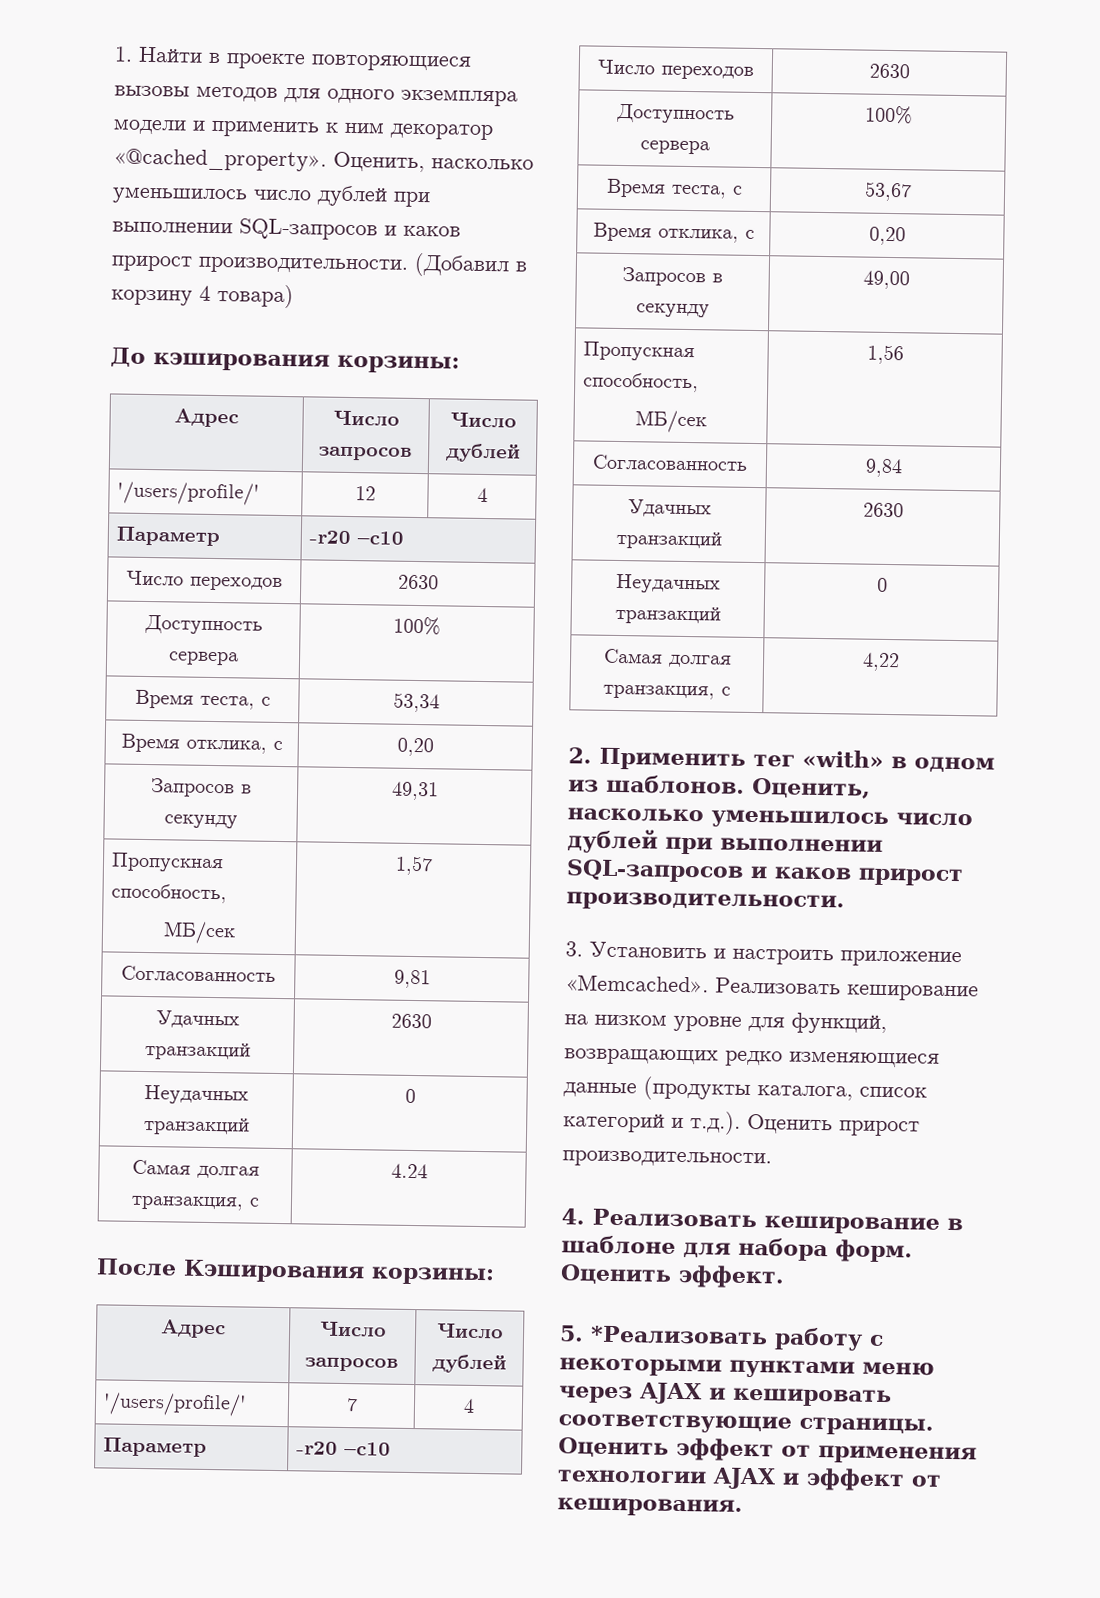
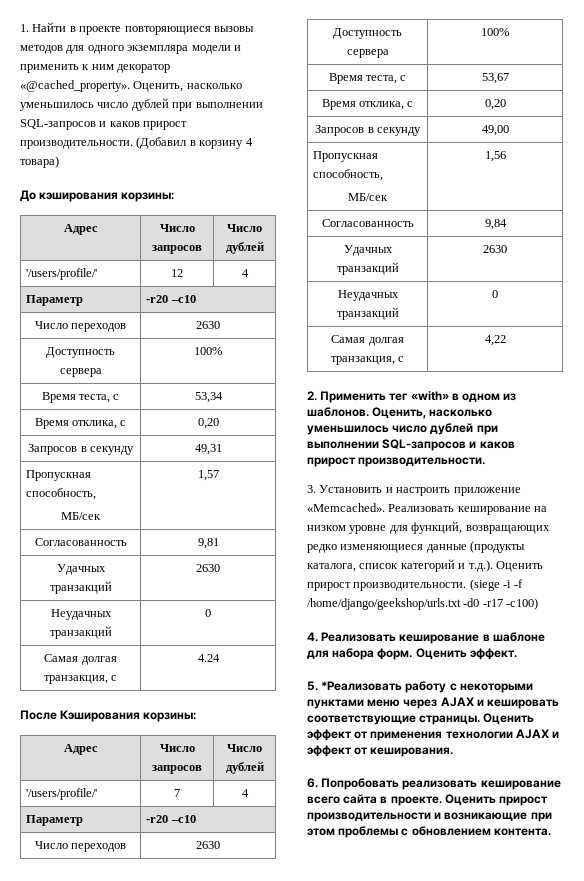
+ (siege -i -f /home/django/geekshop/urls.txt -d0 -r17 -c100)
+ 6. Попробовать реализовать кеширование всего сайта в проекте. Оценить прирост производительности и возникающие при этом проблемы с обновлением контента.

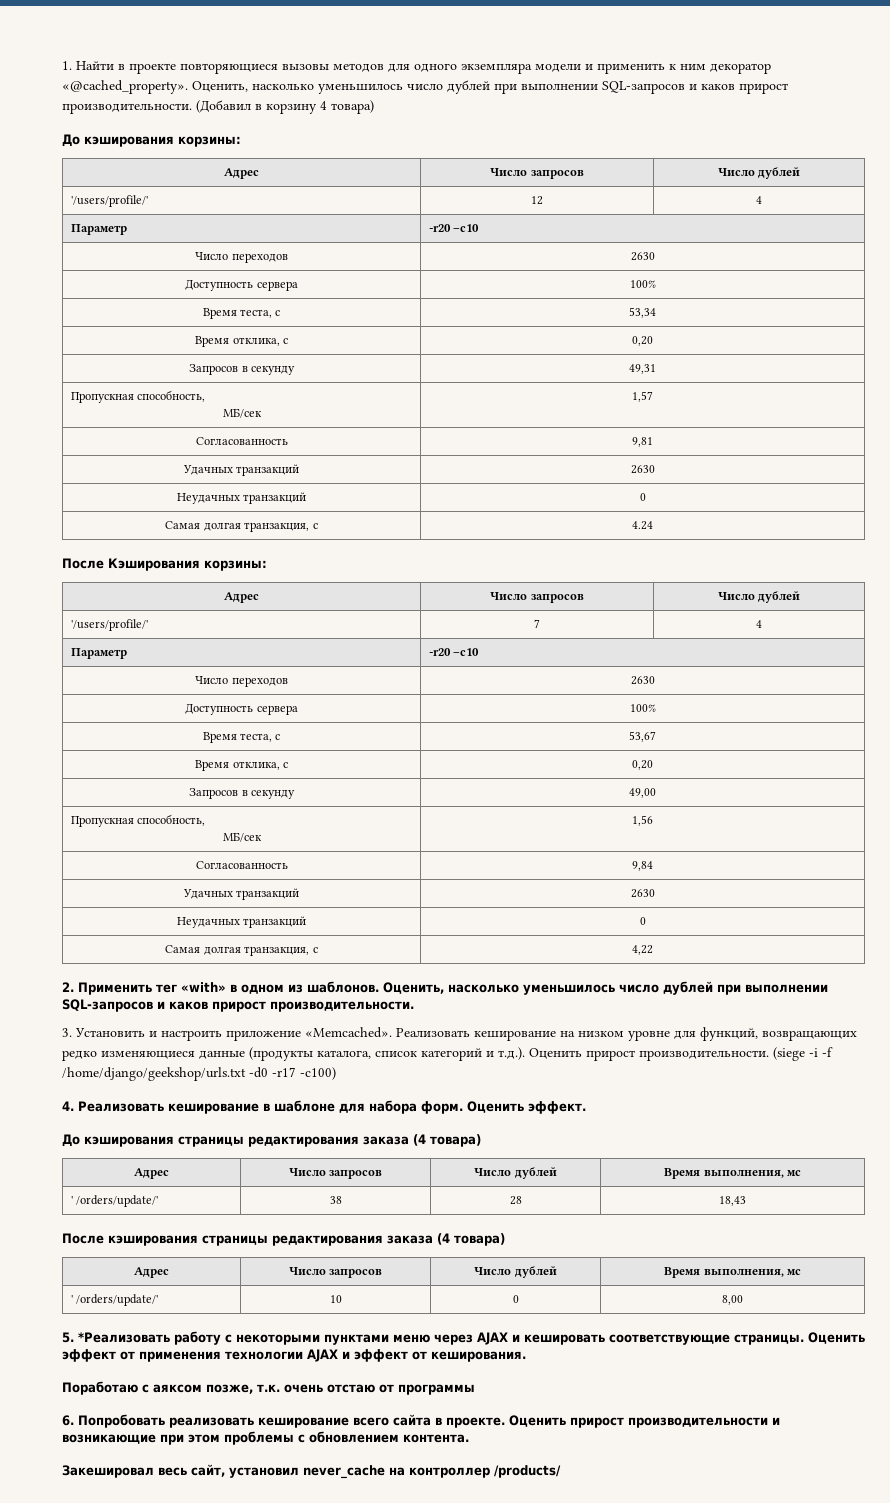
+ До кэширования страницы редактирования заказа (4 товара)
+ Адрес | Число запросов | Число дублей | Время выполнения, мс
+ ' /orders/update/' | 38 | 28 | 18,43
+ После кэширования страницы редактирования заказа (4 товара)
+ Адрес | Число запросов | Число дублей | Время выполнения, мс
+ ' /orders/update/' | 10 | 0 | 8,00
+ Поработаю с аяксом позже, т.к. очень отстаю от программы
+ Закешировал весь сайт, установил never_cache на контроллер /products/

